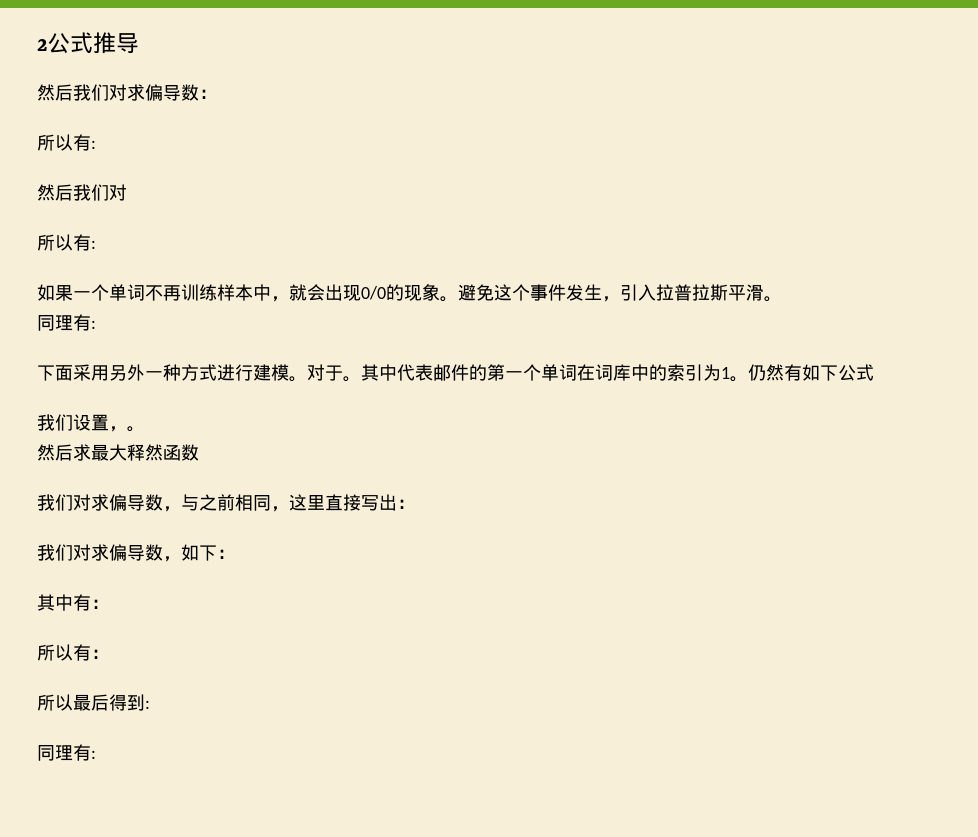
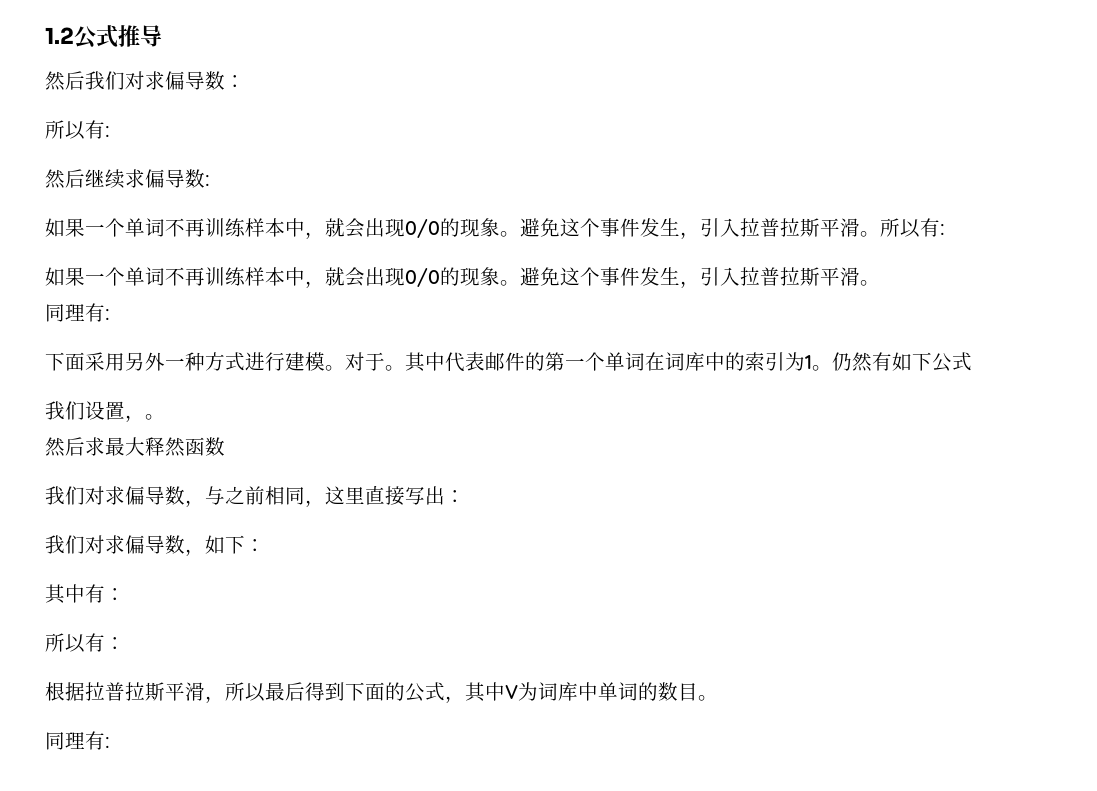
- 2公式推导
+ 1.2公式推导
  然后我们对求偏导数：
  所以有:
- 然后我们对
- 所以有:
+ 然后继续求偏导数:
+ 如果一个单词不再训练样本中，就会出现0/0的现象。避免这个事件发生，引入拉普拉斯平滑。所以有:
- 所以最后得到:
+ 根据拉普拉斯平滑，所以最后得到下面的公式，其中V为词库中单词的数目。

